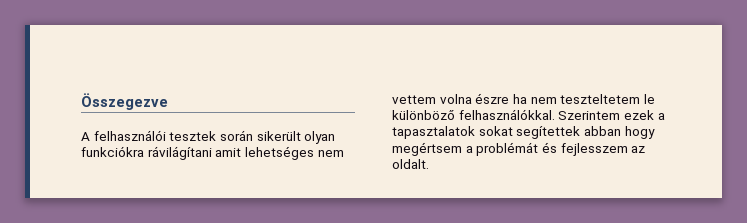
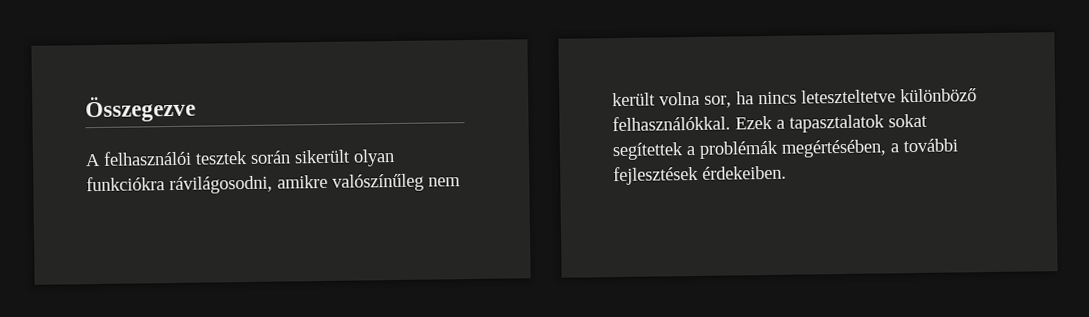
- A felhasználói tesztek során sikerült olyan funkciókra rávilágítani amit lehetséges nem vettem volna észre ha nem teszteltetem le különböző felhasználókkal. Szerintem ezek a tapasztalatok sokat segítettek abban hogy megértsem a problémát és fejlesszem az oldalt.
+ A felhasználói tesztek során sikerült olyan funkciókra rávilágosodni, amikre valószínűleg nem került volna sor, ha nincs leteszteltetve különböző felhasználókkal. Ezek a tapasztalatok sokat segítettek a problémák megértésében, a további fejlesztések érdekeiben.

